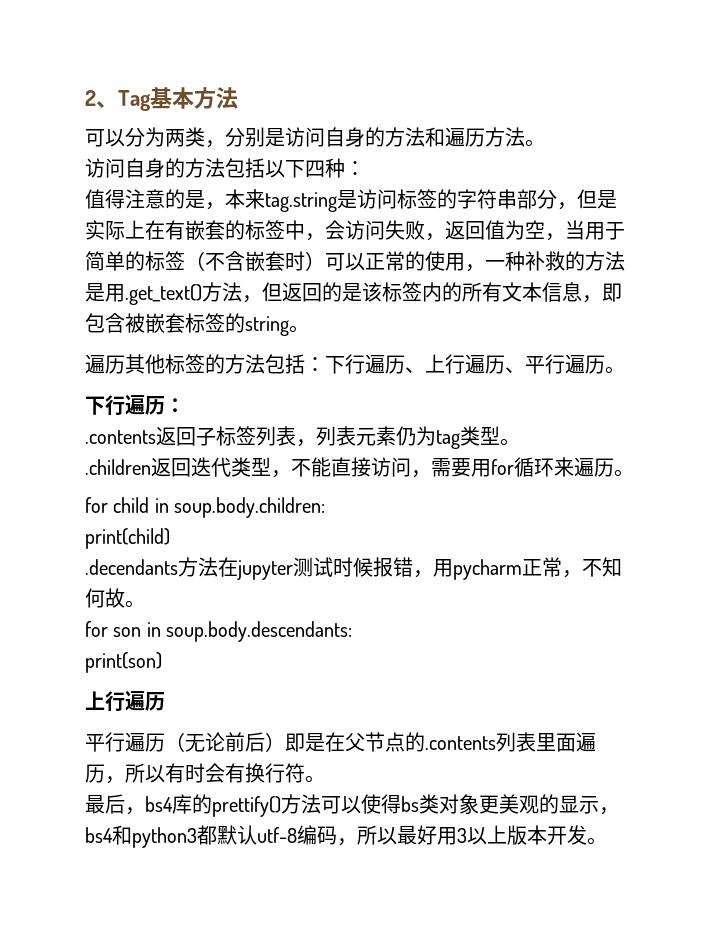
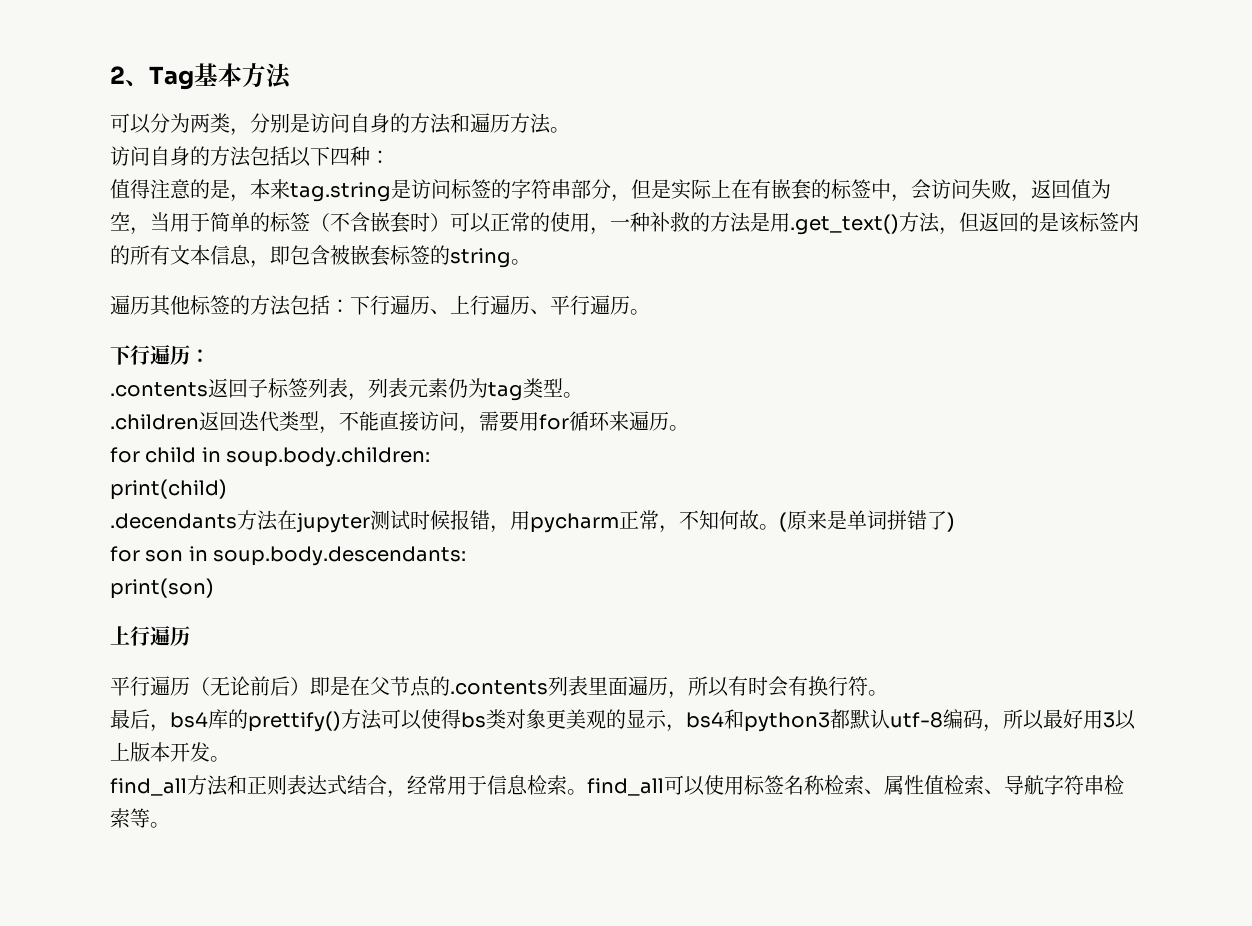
+ (原来是单词拼错了)
+ find_all方法和正则表达式结合，经常用于信息检索。find_all可以使用标签名称检索、属性值检索、导航字符串检索等。

